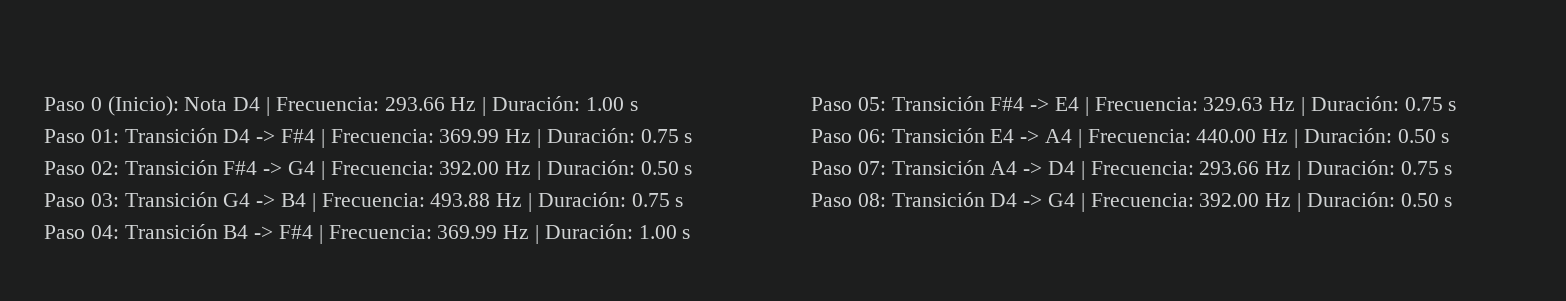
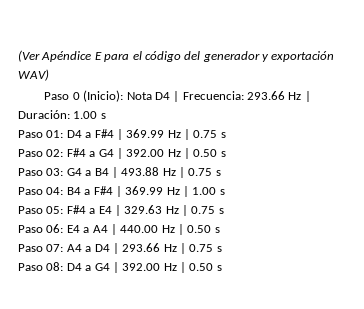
+ (Ver Apéndice E para el código del generador y exportación WAV)
- Paso 01: Transición D4 -> F#4 | Frecuencia: 369.99 Hz | Duración: 0.75 s
+ Paso 01: D4 a F#4 | 369.99 Hz | 0.75 s
- Paso 02: Transición F#4 -> G4 | Frecuencia: 392.00 Hz | Duración: 0.50 s
+ Paso 02: F#4 a G4 | 392.00 Hz | 0.50 s
- Paso 03: Transición G4 -> B4 | Frecuencia: 493.88 Hz | Duración: 0.75 s
+ Paso 03: G4 a B4 | 493.88 Hz | 0.75 s
- Paso 04: Transición B4 -> F#4 | Frecuencia: 369.99 Hz | Duración: 1.00 s
+ Paso 04: B4 a F#4 | 369.99 Hz | 1.00 s
- Paso 05: Transición F#4 -> E4 | Frecuencia: 329.63 Hz | Duración: 0.75 s
+ Paso 05: F#4 a E4 | 329.63 Hz | 0.75 s
- Paso 06: Transición E4 -> A4 | Frecuencia: 440.00 Hz | Duración: 0.50 s
+ Paso 06: E4 a A4 | 440.00 Hz | 0.50 s
- Paso 07: Transición A4 -> D4 | Frecuencia: 293.66 Hz | Duración: 0.75 s
+ Paso 07: A4 a D4 | 293.66 Hz | 0.75 s
- Paso 08: Transición D4 -> G4 | Frecuencia: 392.00 Hz | Duración: 0.50 s
+ Paso 08: D4 a G4 | 392.00 Hz | 0.50 s

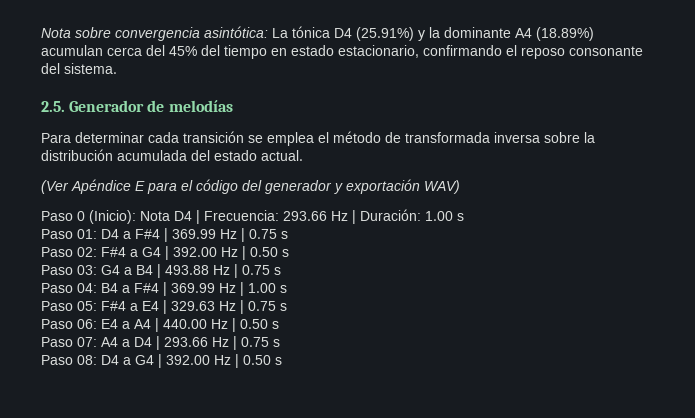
+ Nota sobre convergencia asintótica: La tónica D4 (25.91%) y la dominante A4 (18.89%) acumulan cerca del 45% del tiempo en estado estacionario, confirmando el reposo consonante del sistema.
+ 2.5. Generador de melodías
+ Para determinar cada transición se emplea el método de transformada inversa sobre la distribución acumulada del estado actual.

